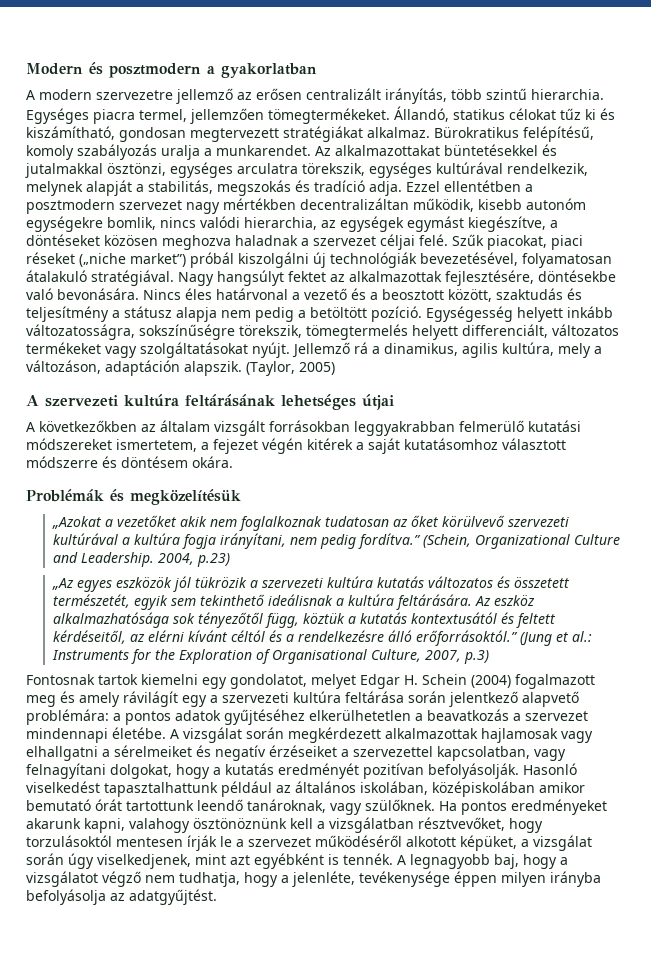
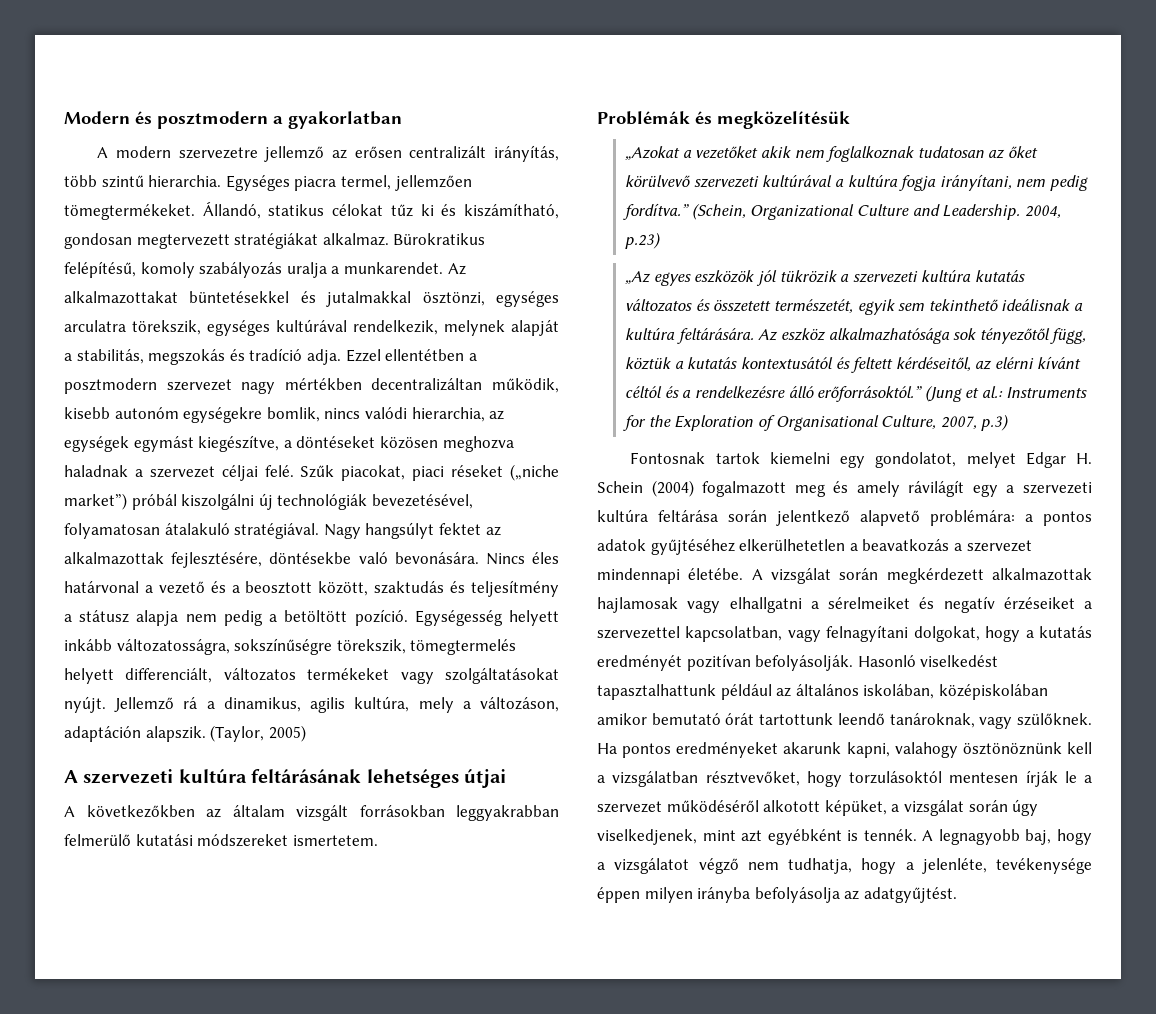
- A következőkben az általam vizsgált forrásokban leggyakrabban felmerülő kutatási módszereket ismertetem, a fejezet végén kitérek a saját kutatásomhoz választott módszerre és döntésem okára.
+ A következőkben az általam vizsgált forrásokban leggyakrabban felmerülő kutatási módszereket ismertetem.

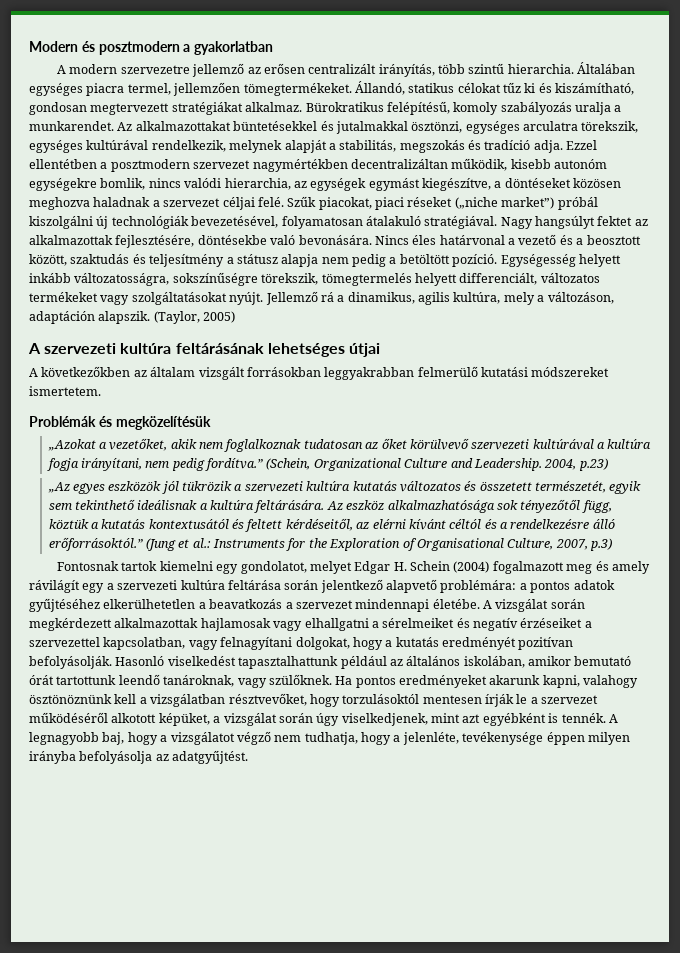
- Egységes piacra termel, jellemzően tömegtermékeket.
+ Általában egységes piacra termel, jellemzően tömegtermékeket.
- Ezzel ellentétben a posztmodern szervezet nagy mértékben decentralizáltan működik, kisebb autonóm egységekre bomlik, nincs valódi hierarchia, az egységek egymást kiegészítve, a döntéseket közösen meghozva haladnak a szervezet céljai felé.
+ Ezzel ellentétben a posztmodern szervezet nagymértékben decentralizáltan működik, kisebb autonóm egységekre bomlik, nincs valódi hierarchia, az egységek egymást kiegészítve, a döntéseket közösen meghozva haladnak a szervezet céljai felé.
- „Azokat a vezetőket akik nem foglalkoznak tudatosan az őket körülvevő szervezeti kultúrával a kultúra fogja irányítani, nem pedig fordítva.”
+ „Azokat a vezetőket, akik nem foglalkoznak tudatosan az őket körülvevő szervezeti kultúrával a kultúra fogja irányítani, nem pedig fordítva.”
- Hasonló viselkedést tapasztalhattunk például az általános iskolában, középiskolában amikor bemutató órát tartottunk leendő tanároknak, vagy szülőknek.
+ Hasonló viselkedést tapasztalhattunk például az általános iskolában, amikor bemutató órát tartottunk leendő tanároknak, vagy szülőknek.

